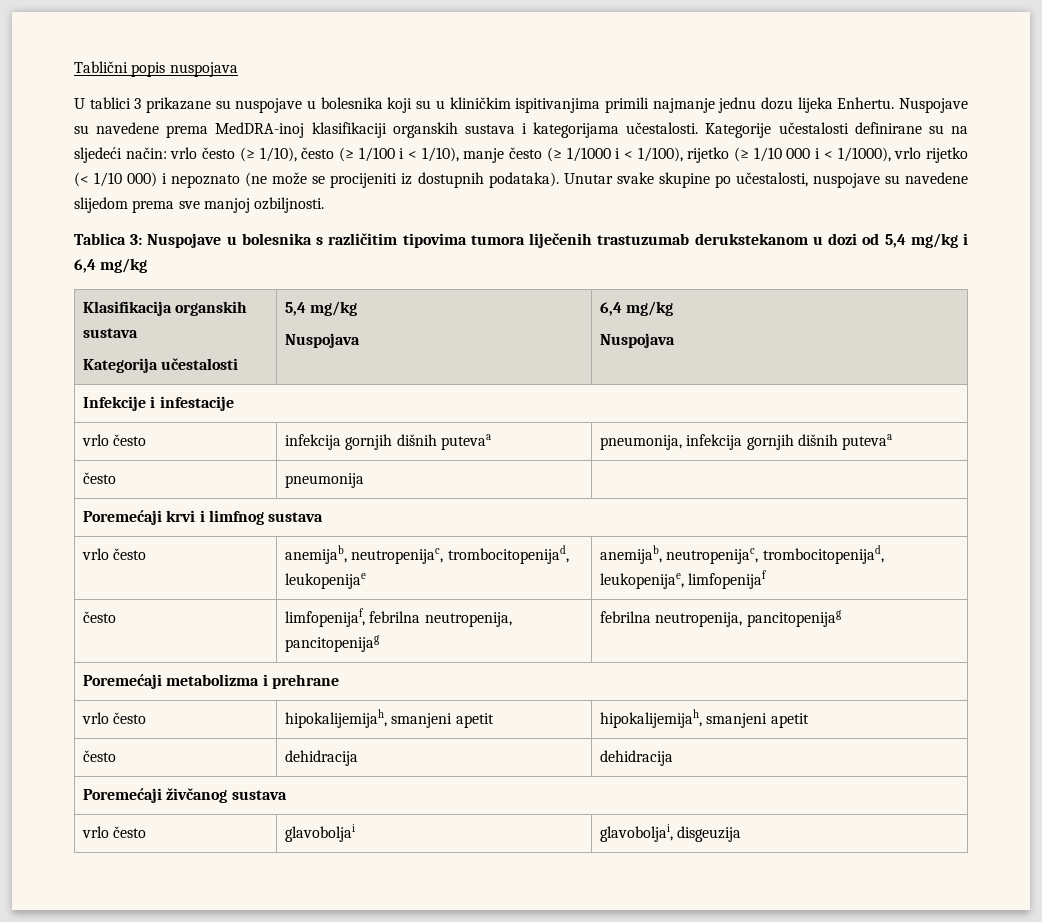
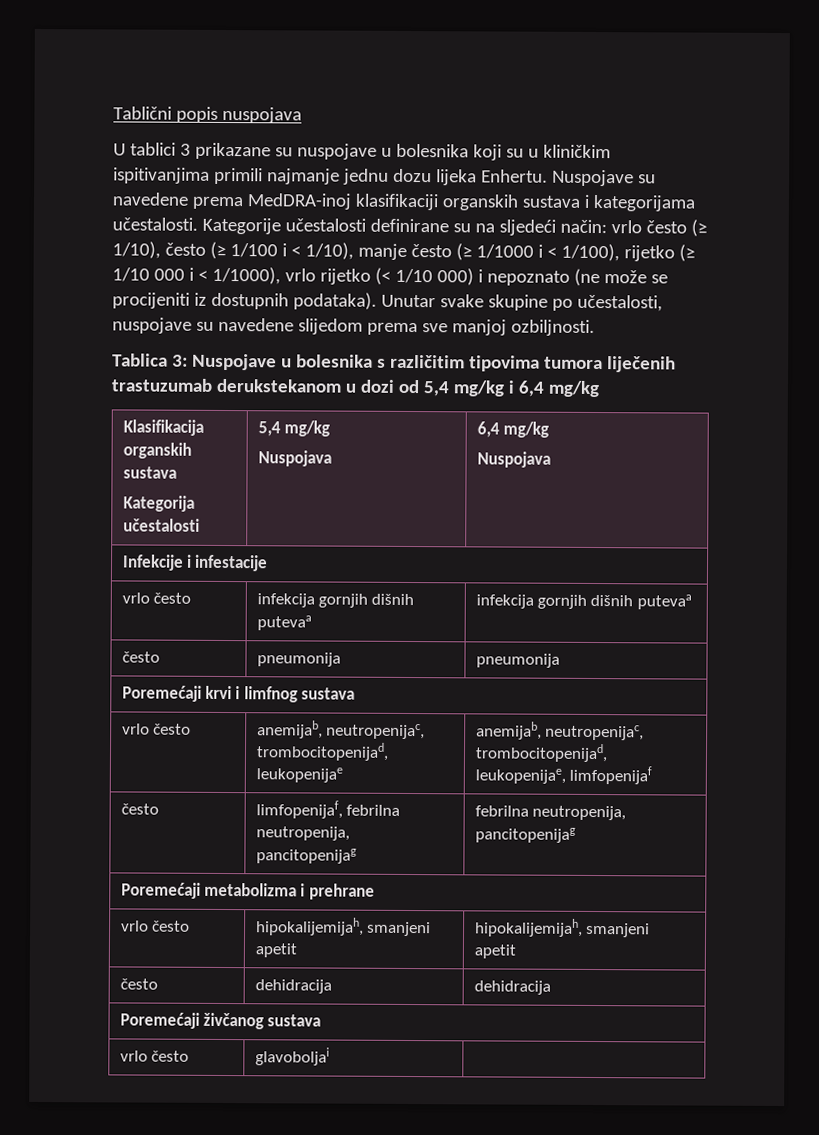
- vrlo često | infekcija gornjih dišnih putevaa | pneumonija, infekcija gornjih dišnih putevaa
+ vrlo često | infekcija gornjih dišnih putevaa | infekcija gornjih dišnih putevaa
- često | pneumonija |
+ često | pneumonija | pneumonija
- vrlo često | glavoboljai | glavoboljai, disgeuzija
+ vrlo često | glavoboljai |

